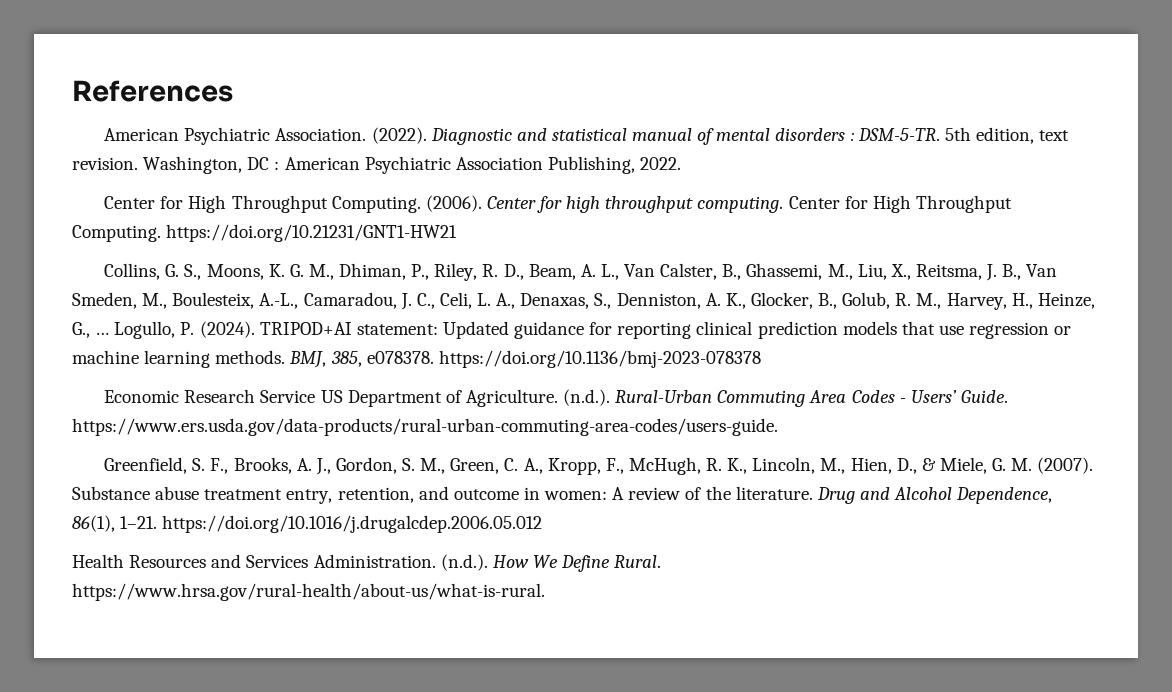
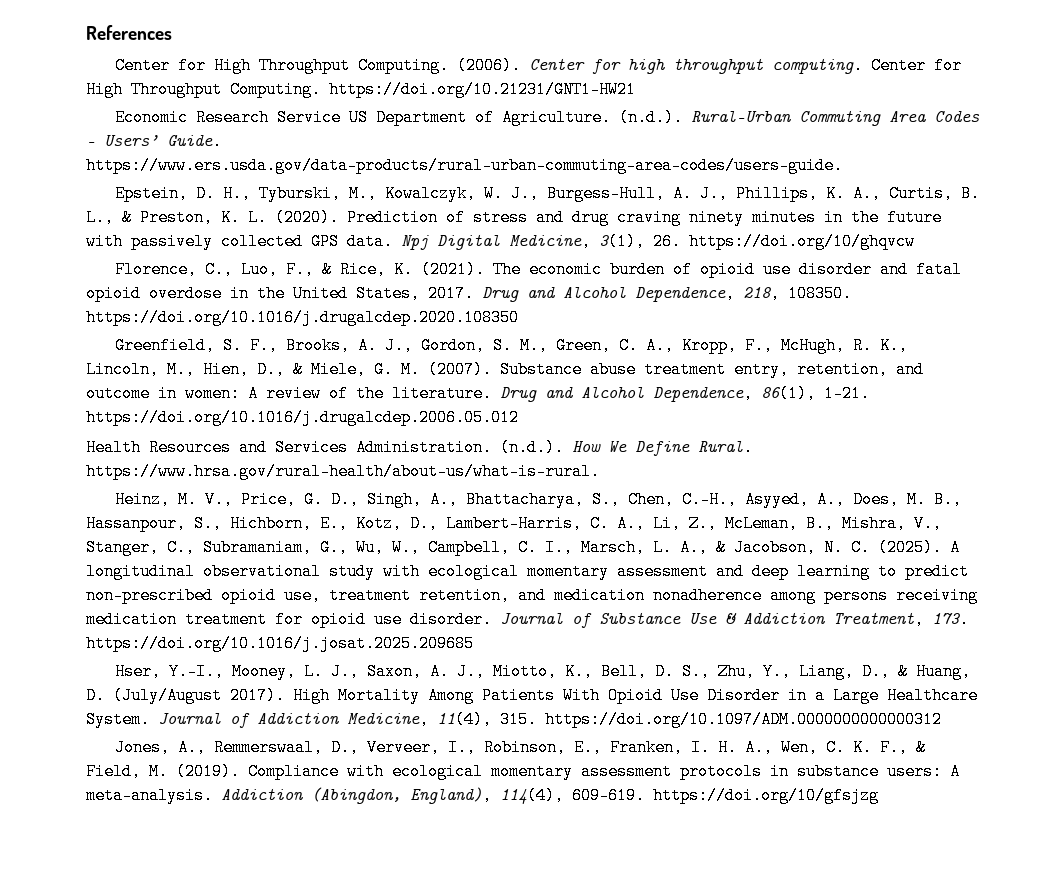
- American Psychiatric Association. (2022). Diagnostic and statistical manual of mental disorders : DSM-5-TR. 5th edition, text revision. Washington, DC : American Psychiatric Association Publishing, 2022.
- Collins, G. S., Moons, K. G. M., Dhiman, P., Riley, R. D., Beam, A. L., Van Calster, B., Ghassemi, M., Liu, X., Reitsma, J. B., Van Smeden, M., Boulesteix, A.-L., Camaradou, J. C., Celi, L. A., Denaxas, S., Denniston, A. K., Glocker, B., Golub, R. M., Harvey, H., Heinze, G., … Logullo, P. (2024). TRIPOD+AI statement: Updated guidance for reporting clinical prediction models that use regression or machine learning methods. BMJ, 385, e078378. https://doi.org/10.1136/bmj-2023-078378
+ Epstein, D. H., Tyburski, M., Kowalczyk, W. J., Burgess-Hull, A. J., Phillips, K. A., Curtis, B. L., & Preston, K. L. (2020). Prediction of stress and drug craving ninety minutes in the future with passively collected GPS data. Npj Digital Medicine, 3(1), 26. https://doi.org/10/ghqvcw
+ Florence, C., Luo, F., & Rice, K. (2021). The economic burden of opioid use disorder and fatal opioid overdose in the United States, 2017. Drug and Alcohol Dependence, 218, 108350. https://doi.org/10.1016/j.drugalcdep.2020.108350
+ Heinz, M. V., Price, G. D., Singh, A., Bhattacharya, S., Chen, C.-H., Asyyed, A., Does, M. B., Hassanpour, S., Hichborn, E., Kotz, D., Lambert-Harris, C. A., Li, Z., McLeman, B., Mishra, V., Stanger, C., Subramaniam, G., Wu, W., Campbell, C. I., Marsch, L. A., & Jacobson, N. C. (2025). A longitudinal observational study with ecological momentary assessment and deep learning to predict non-prescribed opioid use, treatment retention, and medication nonadherence among persons receiving medication treatment for opioid use disorder. Journal of Substance Use & Addiction Treatment, 173. https://doi.org/10.1016/j.josat.2025.209685
+ Hser, Y.-I., Mooney, L. J., Saxon, A. J., Miotto, K., Bell, D. S., Zhu, Y., Liang, D., & Huang, D. (July/August 2017). High Mortality Among Patients With Opioid Use Disorder in a Large Healthcare System. Journal of Addiction Medicine, 11(4), 315. https://doi.org/10.1097/ADM.0000000000000312
+ Jones, A., Remmerswaal, D., Verveer, I., Robinson, E., Franken, I. H. A., Wen, C. K. F., & Field, M. (2019). Compliance with ecological momentary assessment protocols in substance users: A meta-analysis. Addiction (Abingdon, England), 114(4), 609–619. https://doi.org/10/gfsjzg

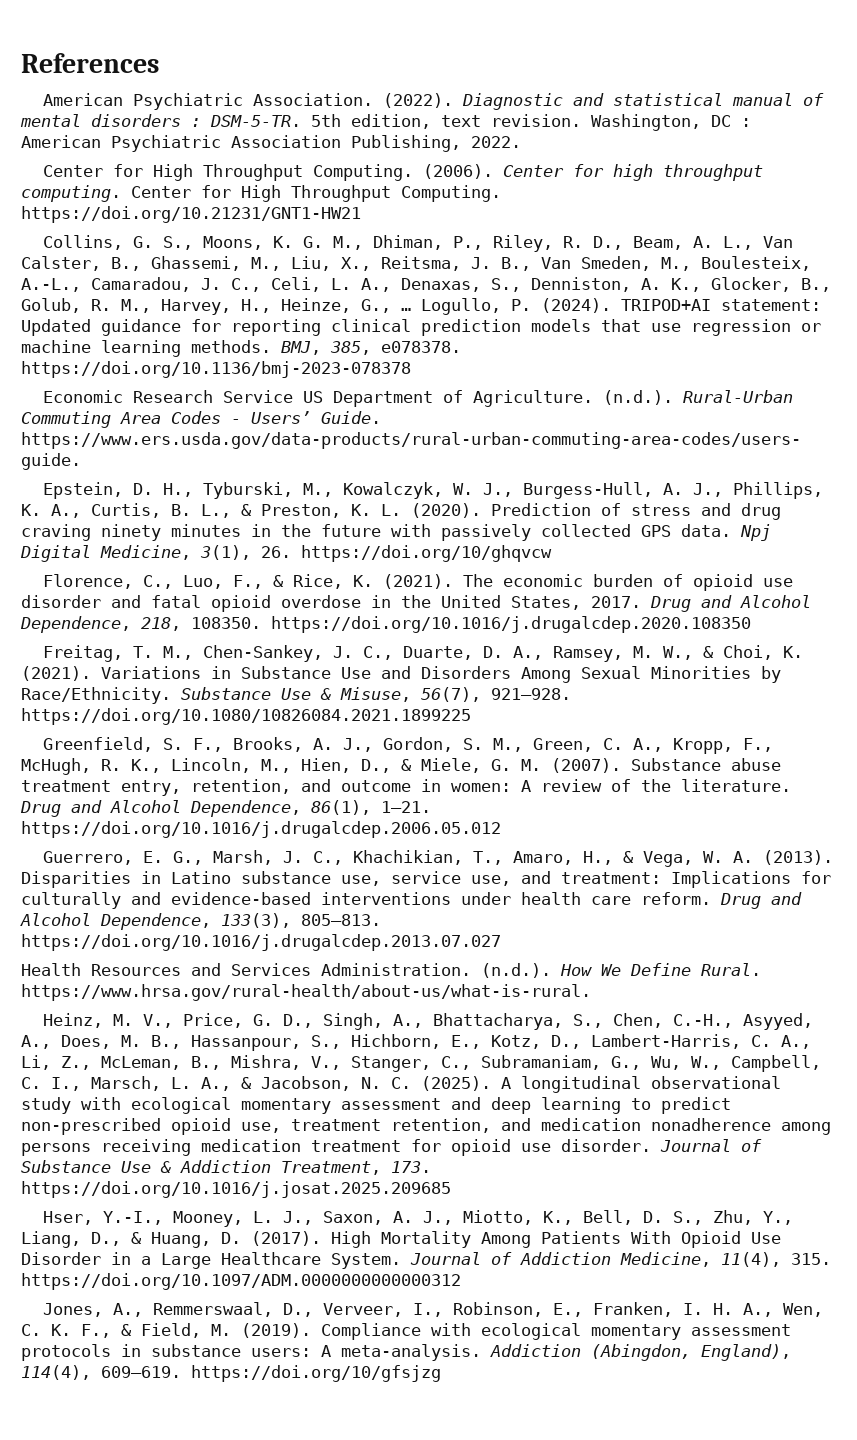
+ American Psychiatric Association. (2022). Diagnostic and statistical manual of mental disorders : DSM-5-TR. 5th edition, text revision. Washington, DC : American Psychiatric Association Publishing, 2022.
+ Collins, G. S., Moons, K. G. M., Dhiman, P., Riley, R. D., Beam, A. L., Van Calster, B., Ghassemi, M., Liu, X., Reitsma, J. B., Van Smeden, M., Boulesteix, A.-L., Camaradou, J. C., Celi, L. A., Denaxas, S., Denniston, A. K., Glocker, B., Golub, R. M., Harvey, H., Heinze, G., … Logullo, P. (2024). TRIPOD+AI statement: Updated guidance for reporting clinical prediction models that use regression or machine learning methods. BMJ, 385, e078378. https://doi.org/10.1136/bmj-2023-078378
+ Freitag, T. M., Chen-Sankey, J. C., Duarte, D. A., Ramsey, M. W., & Choi, K. (2021). Variations in Substance Use and Disorders Among Sexual Minorities by Race/Ethnicity. Substance Use & Misuse, 56(7), 921–928. https://doi.org/10.1080/10826084.2021.1899225
+ Guerrero, E. G., Marsh, J. C., Khachikian, T., Amaro, H., & Vega, W. A. (2013). Disparities in Latino substance use, service use, and treatment: Implications for culturally and evidence-based interventions under health care reform. Drug and Alcohol Dependence, 133(3), 805–813. https://doi.org/10.1016/j.drugalcdep.2013.07.027
- Hser, Y.-I., Mooney, L. J., Saxon, A. J., Miotto, K., Bell, D. S., Zhu, Y., Liang, D., & Huang, D. (July/August 2017).
+ Hser, Y.-I., Mooney, L. J., Saxon, A. J., Miotto, K., Bell, D. S., Zhu, Y., Liang, D., & Huang, D. (2017).

